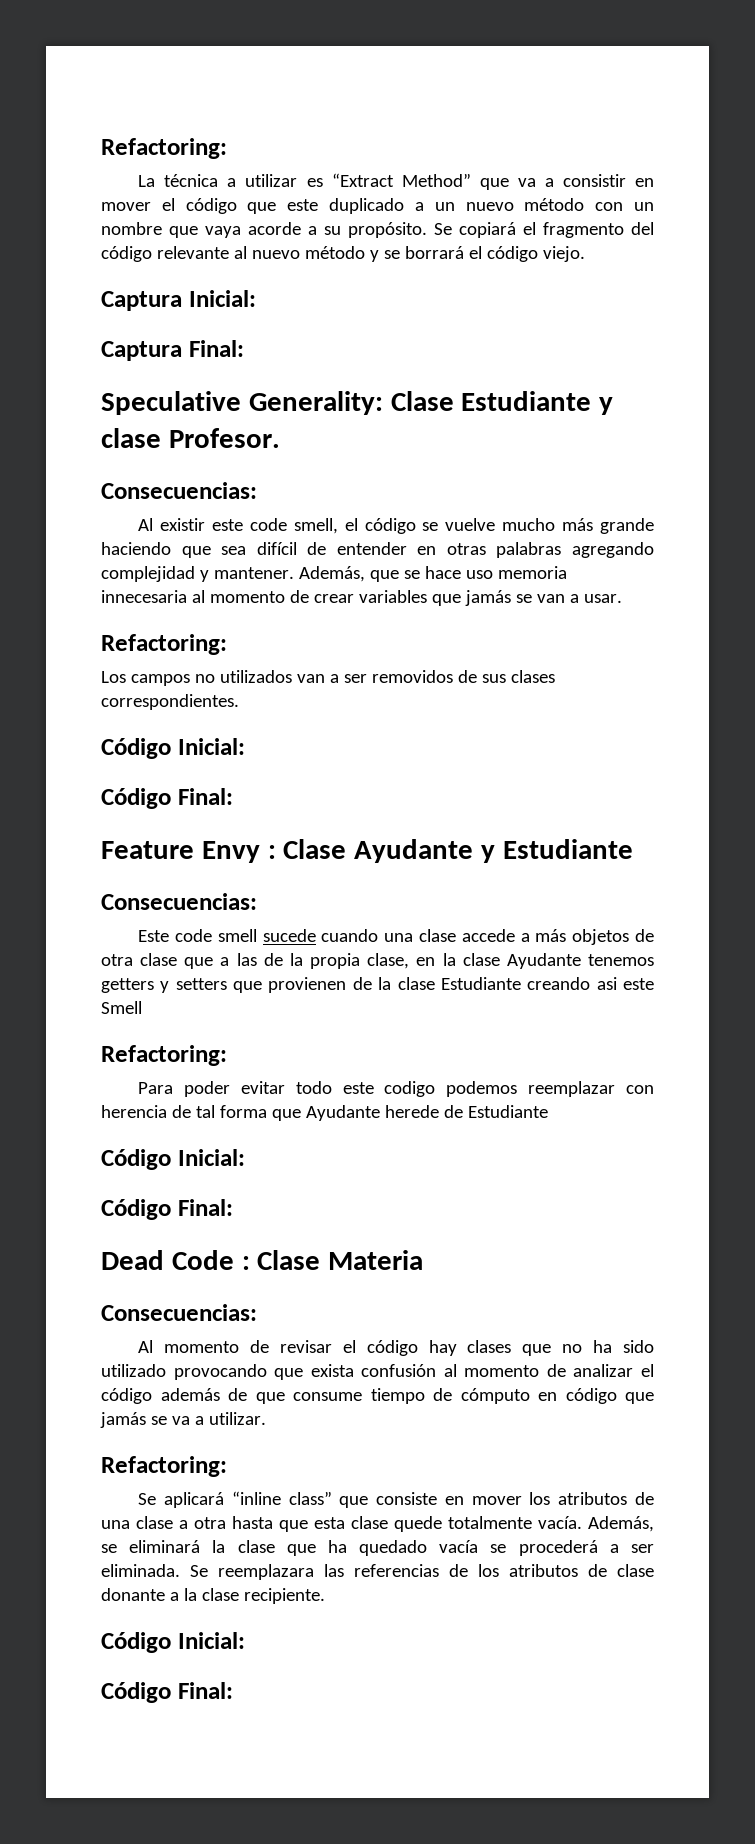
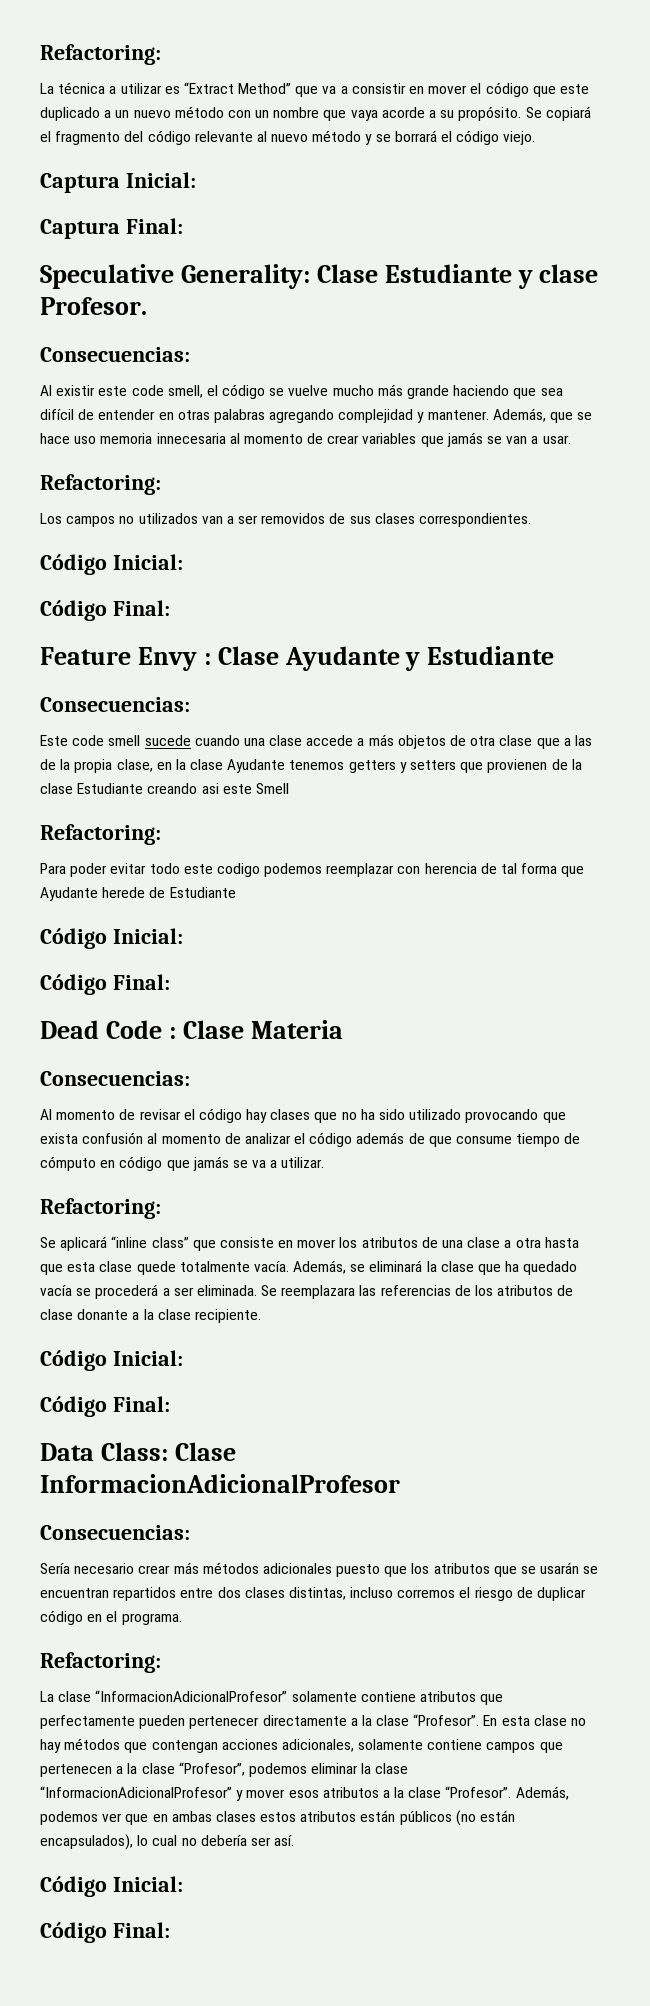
+ Data Class: Clase InformacionAdicionalProfesor
+ Consecuencias:
+ Sería necesario crear más métodos adicionales puesto que los atributos que se usarán se encuentran repartidos entre dos clases distintas, incluso corremos el riesgo de duplicar código en el programa.
+ Refactoring:
+ La clase “InformacionAdicionalProfesor” solamente contiene atributos que perfectamente pueden pertenecer directamente a la clase “Profesor”. En esta clase no hay métodos que contengan acciones adicionales, solamente contiene campos que pertenecen a la clase “Profesor”, podemos eliminar la clase “InformacionAdicionalProfesor” y mover esos atributos a la clase “Profesor”. Además, podemos ver que en ambas clases estos atributos están públicos (no están encapsulados), lo cual no debería ser así.
+ Código Inicial:
+ Código Final:

